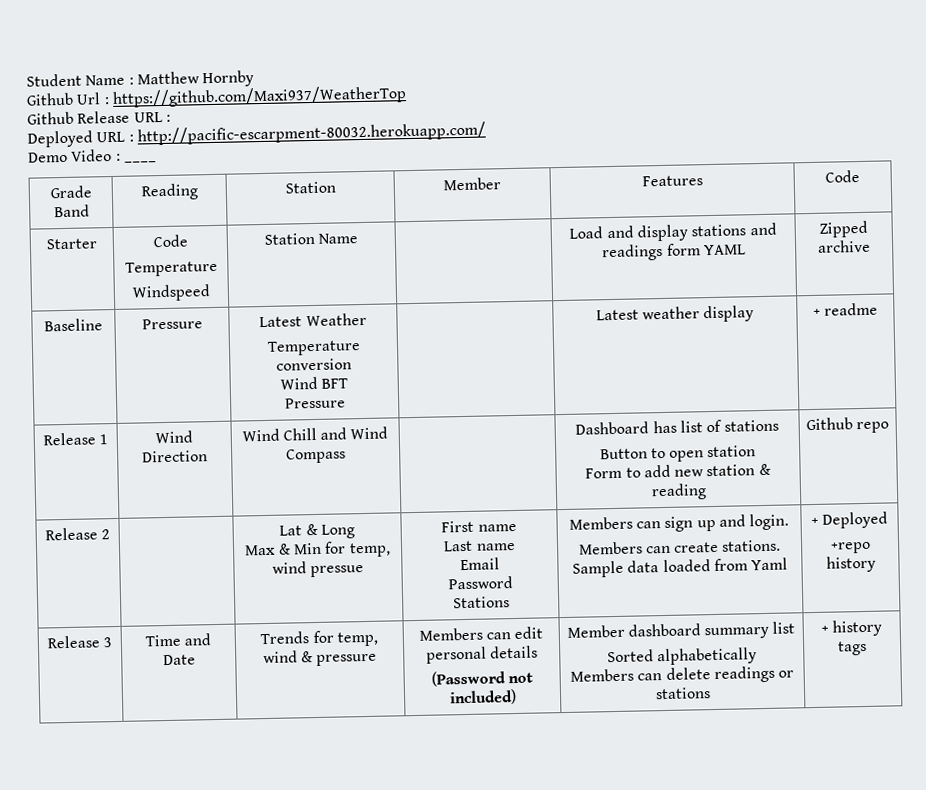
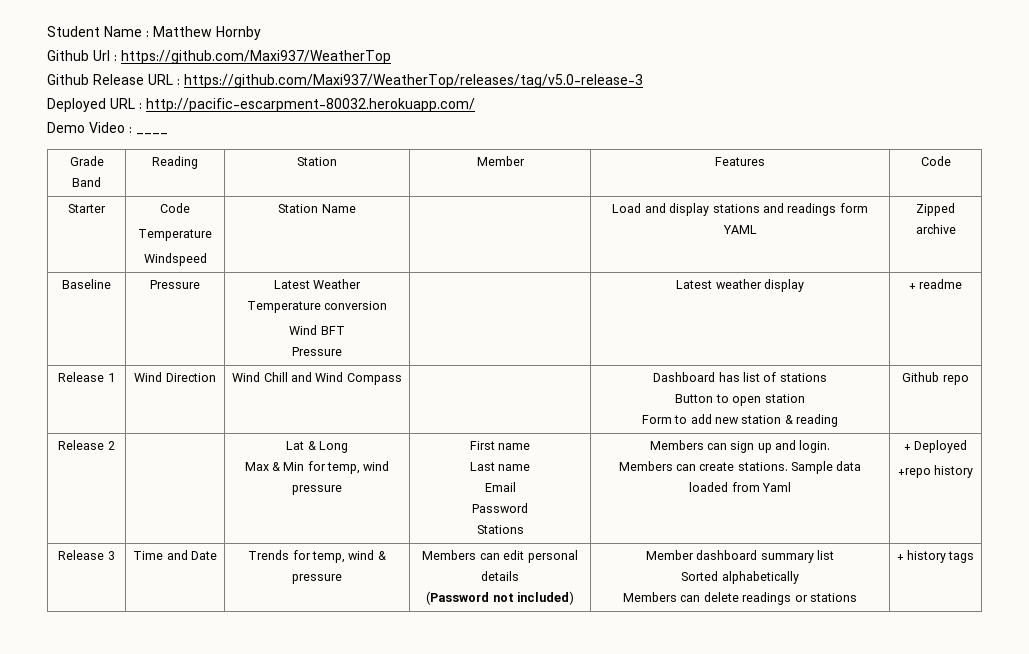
- Github Release URL :
+ Github Release URL : https://github.com/Maxi937/WeatherTop/releases/tag/v5.0-release-3
  Release 2 | | Lat & Long
- Max & Min for temp, wind pressue | First name
+ Max & Min for temp, wind pressure | First name

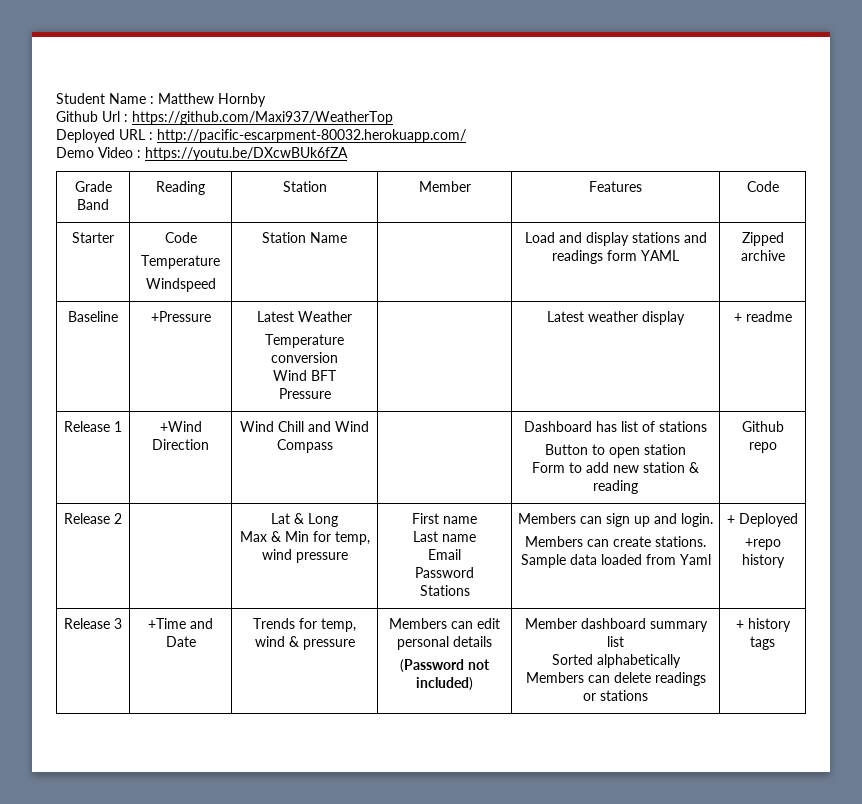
- Github Release URL : https://github.com/Maxi937/WeatherTop/releases/tag/v5.0-release-3
- Demo Video : ____
+ Demo Video : https://youtu.be/DXcwBUk6fZA
- Baseline | Pressure | Latest Weather
+ Baseline | +Pressure | Latest Weather
- Release 1 | Wind Direction | Wind Chill and Wind Compass | | Dashboard has list of stations
+ Release 1 | +Wind Direction | Wind Chill and Wind Compass | | Dashboard has list of stations
- Release 3 | Time and Date | Trends for temp, wind & pressure | Members can edit personal details
+ Release 3 | +Time and Date | Trends for temp, wind & pressure | Members can edit personal details

